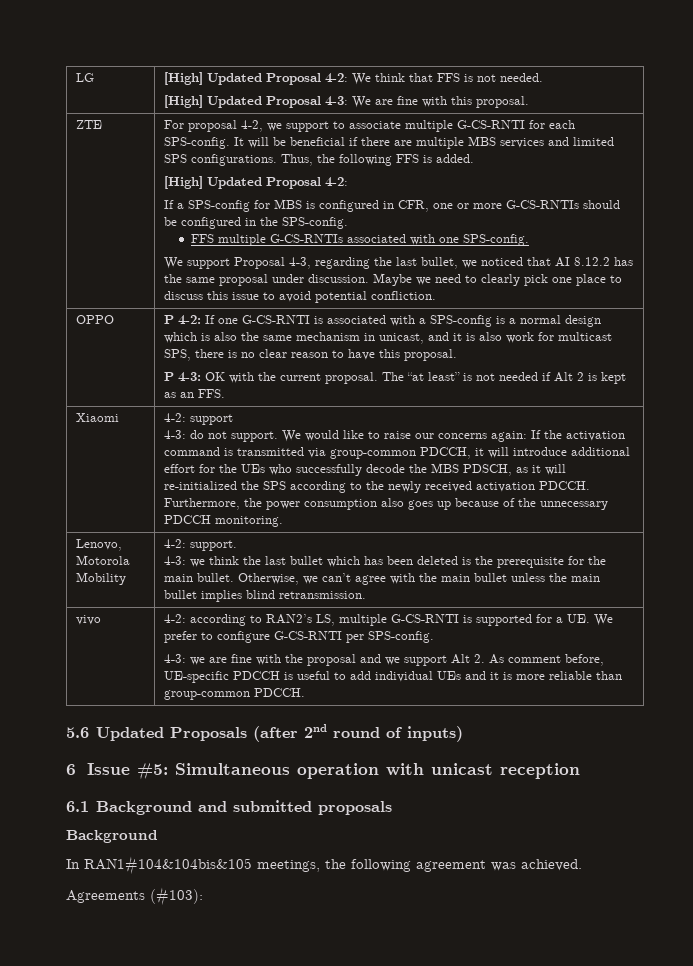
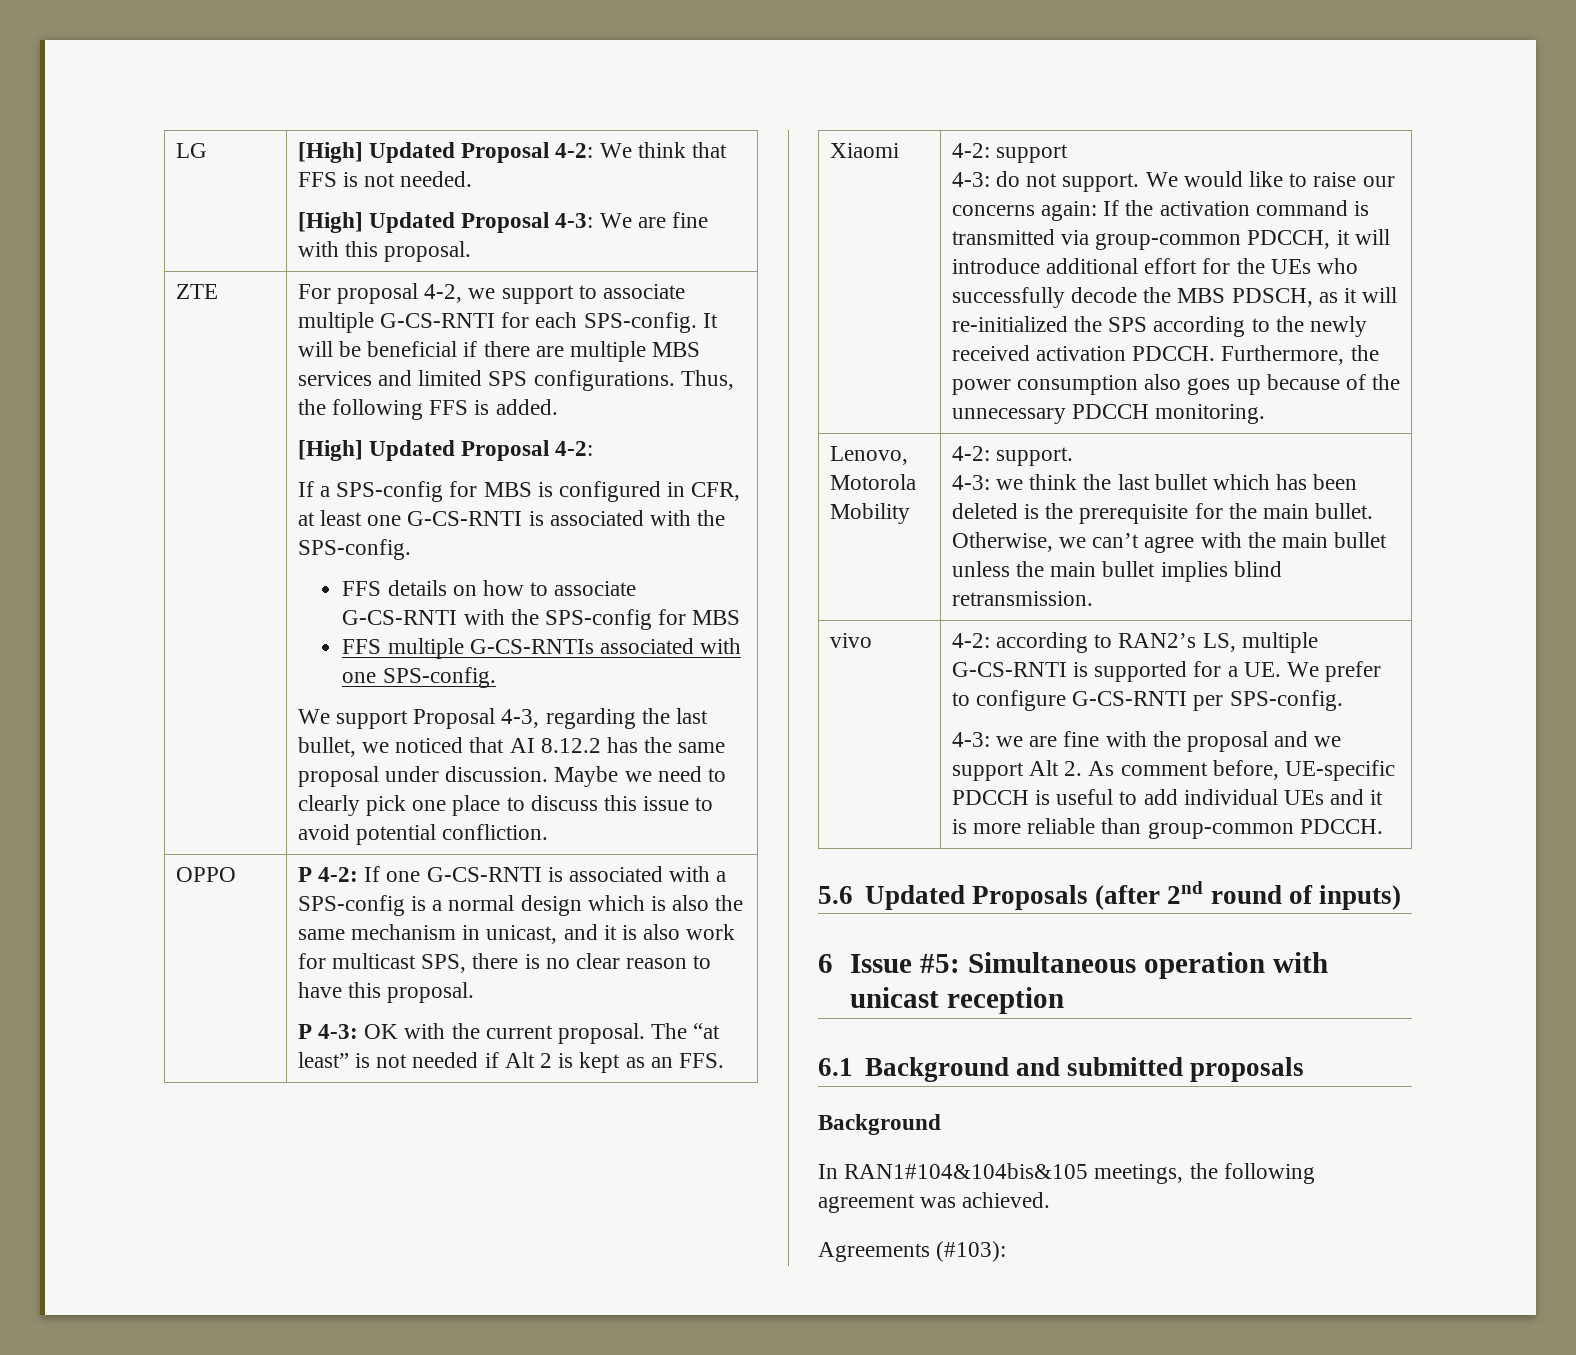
- If a SPS-config for MBS is configured in CFR, one or more G-CS-RNTIs should be configured in the SPS-config.
+ If a SPS-config for MBS is configured in CFR, at least one G-CS-RNTI is associated with the SPS-config.
+ FFS details on how to associate G-CS-RNTI with the SPS-config for MBS

